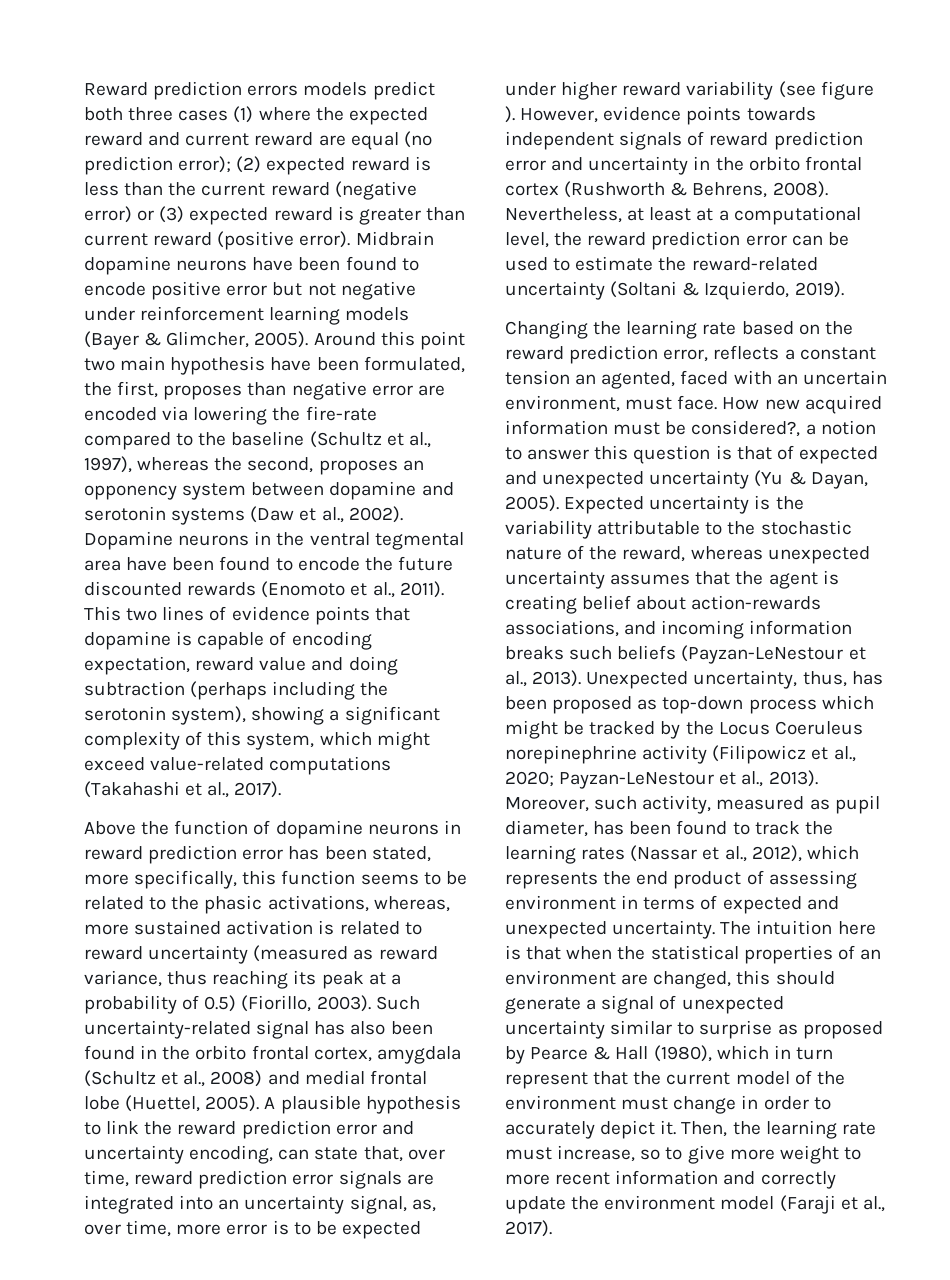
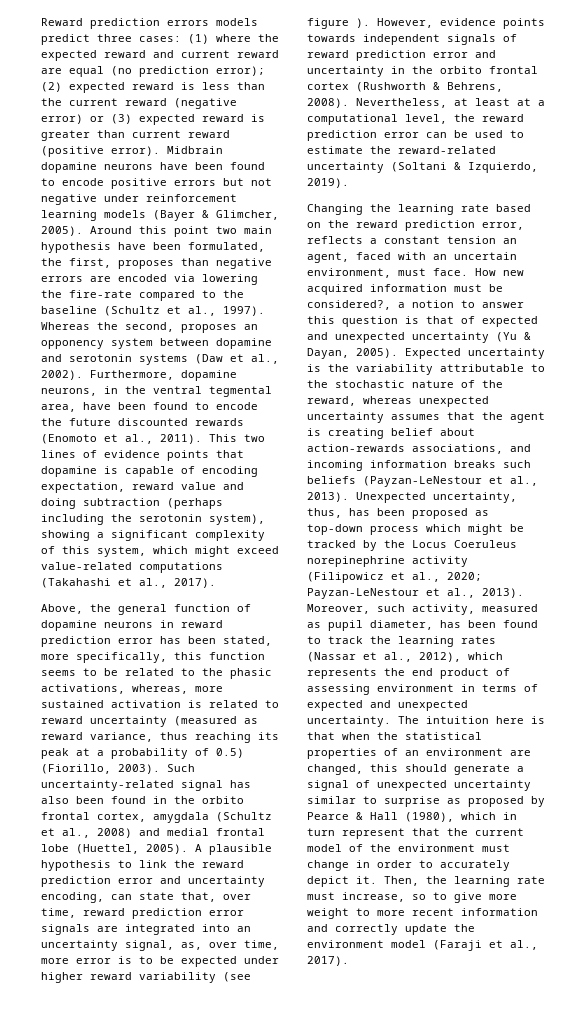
- Reward prediction errors models predict both three cases (1) where the expected reward and current reward are equal (no prediction error); (2) expected reward is less than the current reward (negative error) or (3) expected reward is greater than current reward (positive error).
+ Reward prediction errors models predict three cases: (1) where the expected reward and current reward are equal (no prediction error); (2) expected reward is less than the current reward (negative error) or (3) expected reward is greater than current reward (positive error).
- Midbrain dopamine neurons have been found to encode positive error but not negative under reinforcement learning models (Bayer & Glimcher, 2005).
+ Midbrain dopamine neurons have been found to encode positive errors but not negative under reinforcement learning models (Bayer & Glimcher, 2005).
- Around this point two main hypothesis have been formulated, the first, proposes than negative error are encoded via lowering the fire-rate compared to the baseline (Schultz et al., 1997), whereas the second, proposes an opponency system between dopamine and serotonin systems (Daw et al., 2002).
+ Around this point two main hypothesis have been formulated, the first, proposes than negative errors are encoded via lowering the fire-rate compared to the baseline (Schultz et al., 1997). Whereas the second, proposes an opponency system between dopamine and serotonin systems (Daw et al., 2002).
- Dopamine neurons in the ventral tegmental area have been found to encode the future discounted rewards (Enomoto et al., 2011).
+ Furthermore, dopamine neurons, in the ventral tegmental area, have been found to encode the future discounted rewards (Enomoto et al., 2011).
- Above the function of dopamine neurons in reward prediction error has been stated, more specifically, this function seems to be related to the phasic activations, whereas, more sustained activation is related to reward uncertainty (measured as reward variance, thus reaching its peak at a probability of 0.5) (Fiorillo, 2003).
+ Above, the general function of dopamine neurons in reward prediction error has been stated, more specifically, this function seems to be related to the phasic activations, whereas, more sustained activation is related to reward uncertainty (measured as reward variance, thus reaching its peak at a probability of 0.5) (Fiorillo, 2003).
- Changing the learning rate based on the reward prediction error, reflects a constant tension an agented, faced with an uncertain environment, must face.
+ Changing the learning rate based on the reward prediction error, reflects a constant tension an agent, faced with an uncertain environment, must face.

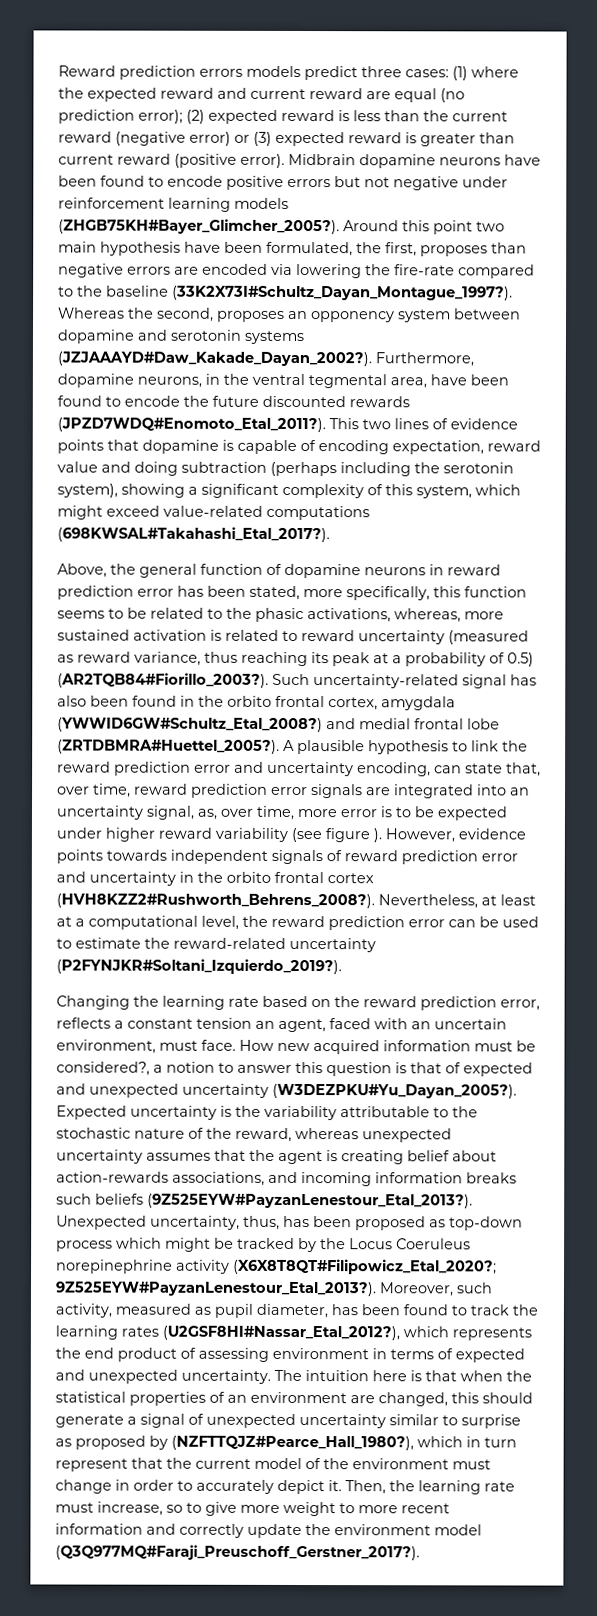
- Midbrain dopamine neurons have been found to encode positive errors but not negative under reinforcement learning models (Bayer & Glimcher, 2005).
+ Midbrain dopamine neurons have been found to encode positive errors but not negative under reinforcement learning models (ZHGB75KH#Bayer_Glimcher_2005?).
- Around this point two main hypothesis have been formulated, the first, proposes than negative errors are encoded via lowering the fire-rate compared to the baseline (Schultz et al., 1997).
+ Around this point two main hypothesis have been formulated, the first, proposes than negative errors are encoded via lowering the fire-rate compared to the baseline (33K2X73I#Schultz_Dayan_Montague_1997?).
- Whereas the second, proposes an opponency system between dopamine and serotonin systems (Daw et al., 2002).
+ Whereas the second, proposes an opponency system between dopamine and serotonin systems (JZJAAAYD#Daw_Kakade_Dayan_2002?).
- Furthermore, dopamine neurons, in the ventral tegmental area, have been found to encode the future discounted rewards (Enomoto et al., 2011).
+ Furthermore, dopamine neurons, in the ventral tegmental area, have been found to encode the future discounted rewards (JPZD7WDQ#Enomoto_Etal_2011?).
- This two lines of evidence points that dopamine is capable of encoding expectation, reward value and doing subtraction (perhaps including the serotonin system), showing a significant complexity of this system, which might exceed value-related computations (Takahashi et al., 2017).
+ This two lines of evidence points that dopamine is capable of encoding expectation, reward value and doing subtraction (perhaps including the serotonin system), showing a significant complexity of this system, which might exceed value-related computations (698KWSAL#Takahashi_Etal_2017?).
- Above, the general function of dopamine neurons in reward prediction error has been stated, more specifically, this function seems to be related to the phasic activations, whereas, more sustained activation is related to reward uncertainty (measured as reward variance, thus reaching its peak at a probability of 0.5) (Fiorillo, 2003).
+ Above, the general function of dopamine neurons in reward prediction error has been stated, more specifically, this function seems to be related to the phasic activations, whereas, more sustained activation is related to reward uncertainty (measured as reward variance, thus reaching its peak at a probability of 0.5) (AR2TQB84#Fiorillo_2003?).
- Such uncertainty-related signal has also been found in the orbito frontal cortex, amygdala (Schultz et al., 2008) and medial frontal lobe (Huettel, 2005).
+ Such uncertainty-related signal has also been found in the orbito frontal cortex, amygdala (YWWID6GW#Schultz_Etal_2008?) and medial frontal lobe (ZRTDBMRA#Huettel_2005?).
- However, evidence points towards independent signals of reward prediction error and uncertainty in the orbito frontal cortex (Rushworth & Behrens, 2008).
+ However, evidence points towards independent signals of reward prediction error and uncertainty in the orbito frontal cortex (HVH8KZZ2#Rushworth_Behrens_2008?).
- Nevertheless, at least at a computational level, the reward prediction error can be used to estimate the reward-related uncertainty (Soltani & Izquierdo, 2019).
+ Nevertheless, at least at a computational level, the reward prediction error can be used to estimate the reward-related uncertainty (P2FYNJKR#Soltani_Izquierdo_2019?).
- How new acquired information must be considered?, a notion to answer this question is that of expected and unexpected uncertainty (Yu & Dayan, 2005).
+ How new acquired information must be considered?, a notion to answer this question is that of expected and unexpected uncertainty (W3DEZPKU#Yu_Dayan_2005?).
- Expected uncertainty is the variability attributable to the stochastic nature of the reward, whereas unexpected uncertainty assumes that the agent is creating belief about action-rewards associations, and incoming information breaks such beliefs (Payzan-LeNestour et al., 2013).
+ Expected uncertainty is the variability attributable to the stochastic nature of the reward, whereas unexpected uncertainty assumes that the agent is creating belief about action-rewards associations, and incoming information breaks such beliefs (9Z525EYW#PayzanLenestour_Etal_2013?).
- Unexpected uncertainty, thus, has been proposed as top-down process which might be tracked by the Locus Coeruleus norepinephrine activity (Filipowicz et al., 2020; Payzan-LeNestour et al., 2013).
+ Unexpected uncertainty, thus, has been proposed as top-down process which might be tracked by the Locus Coeruleus norepinephrine activity (X6X8T8QT#Filipowicz_Etal_2020?; 9Z525EYW#PayzanLenestour_Etal_2013?).
- Moreover, such activity, measured as pupil diameter, has been found to track the learning rates (Nassar et al., 2012), which represents the end product of assessing environment in terms of expected and unexpected uncertainty.
+ Moreover, such activity, measured as pupil diameter, has been found to track the learning rates (U2GSF8HI#Nassar_Etal_2012?), which represents the end product of assessing environment in terms of expected and unexpected uncertainty.
- The intuition here is that when the statistical properties of an environment are changed, this should generate a signal of unexpected uncertainty similar to surprise as proposed by Pearce & Hall (1980), which in turn represent that the current model of the environment must change in order to accurately depict it.
+ The intuition here is that when the statistical properties of an environment are changed, this should generate a signal of unexpected uncertainty similar to surprise as proposed by (NZFTTQJZ#Pearce_Hall_1980?), which in turn represent that the current model of the environment must change in order to accurately depict it.
- Then, the learning rate must increase, so to give more weight to more recent information and correctly update the environment model (Faraji et al., 2017).
+ Then, the learning rate must increase, so to give more weight to more recent information and correctly update the environment model (Q3Q977MQ#Faraji_Preuschoff_Gerstner_2017?).

